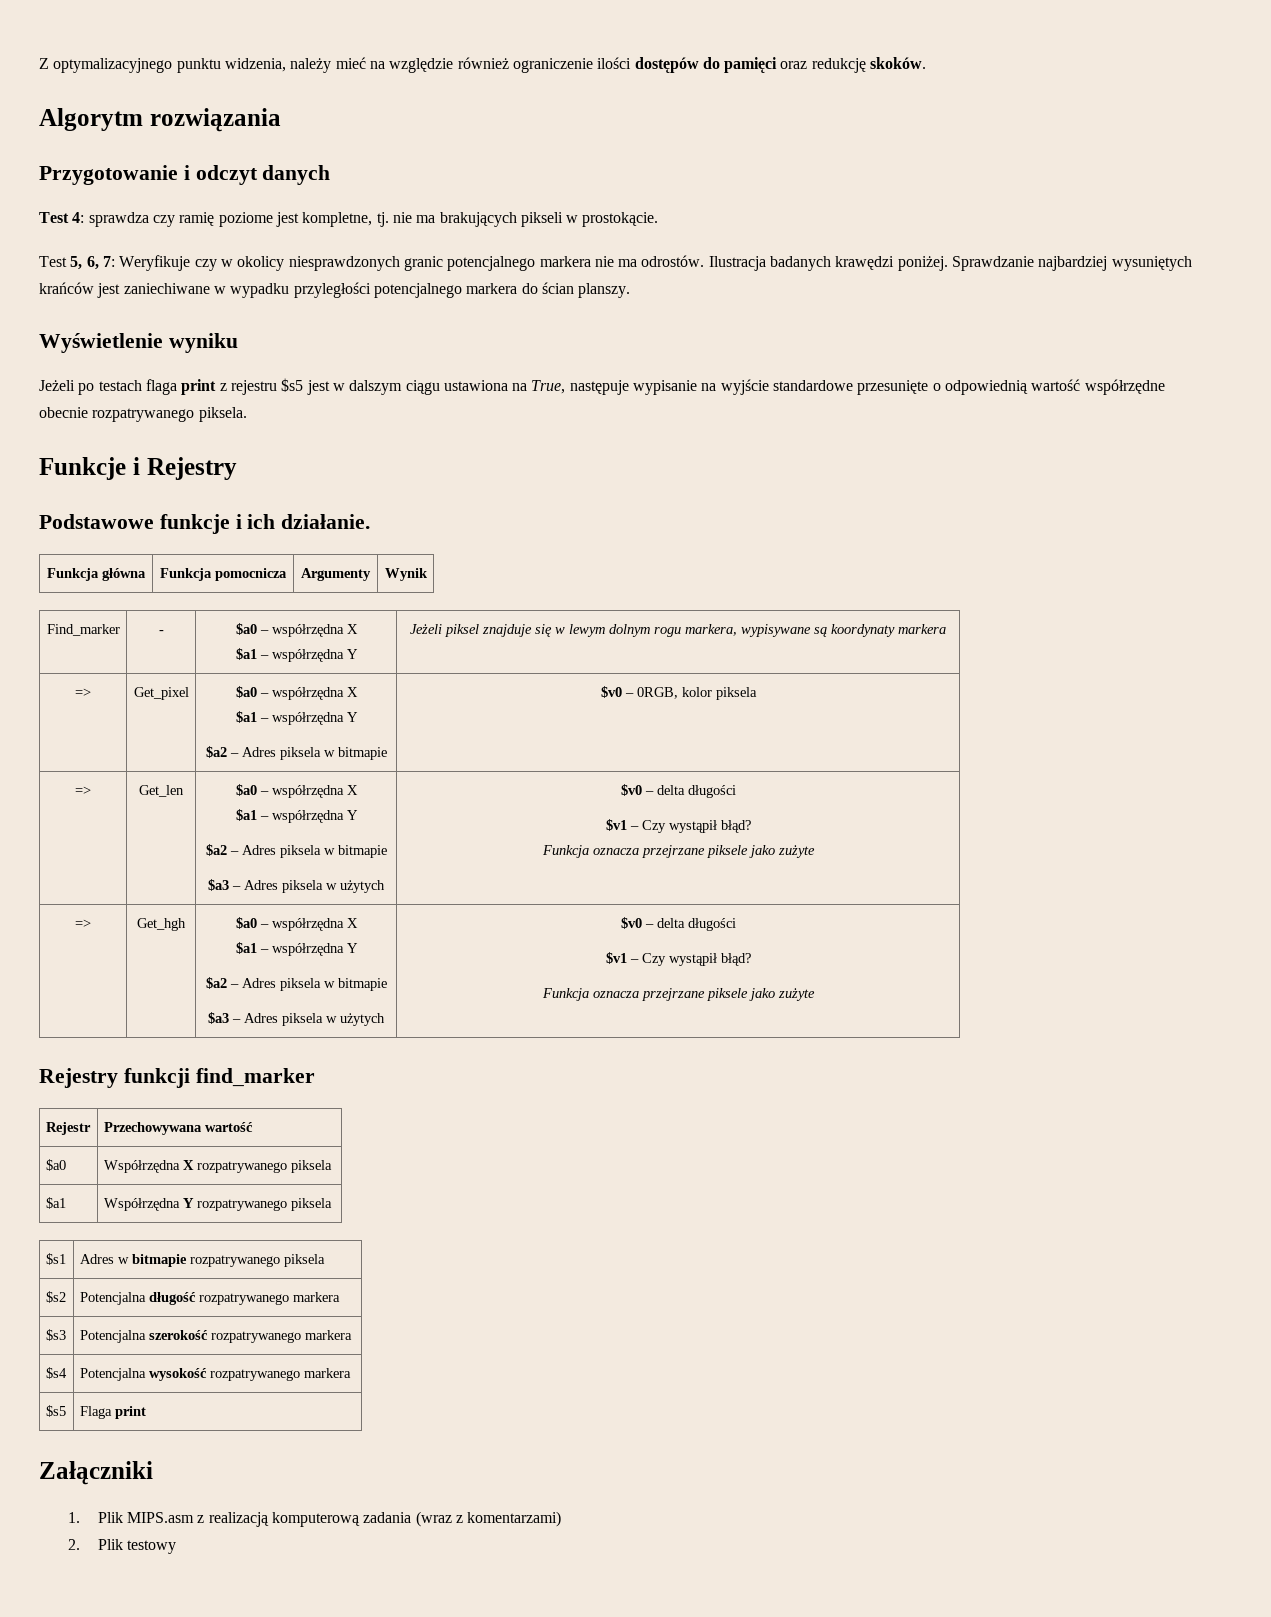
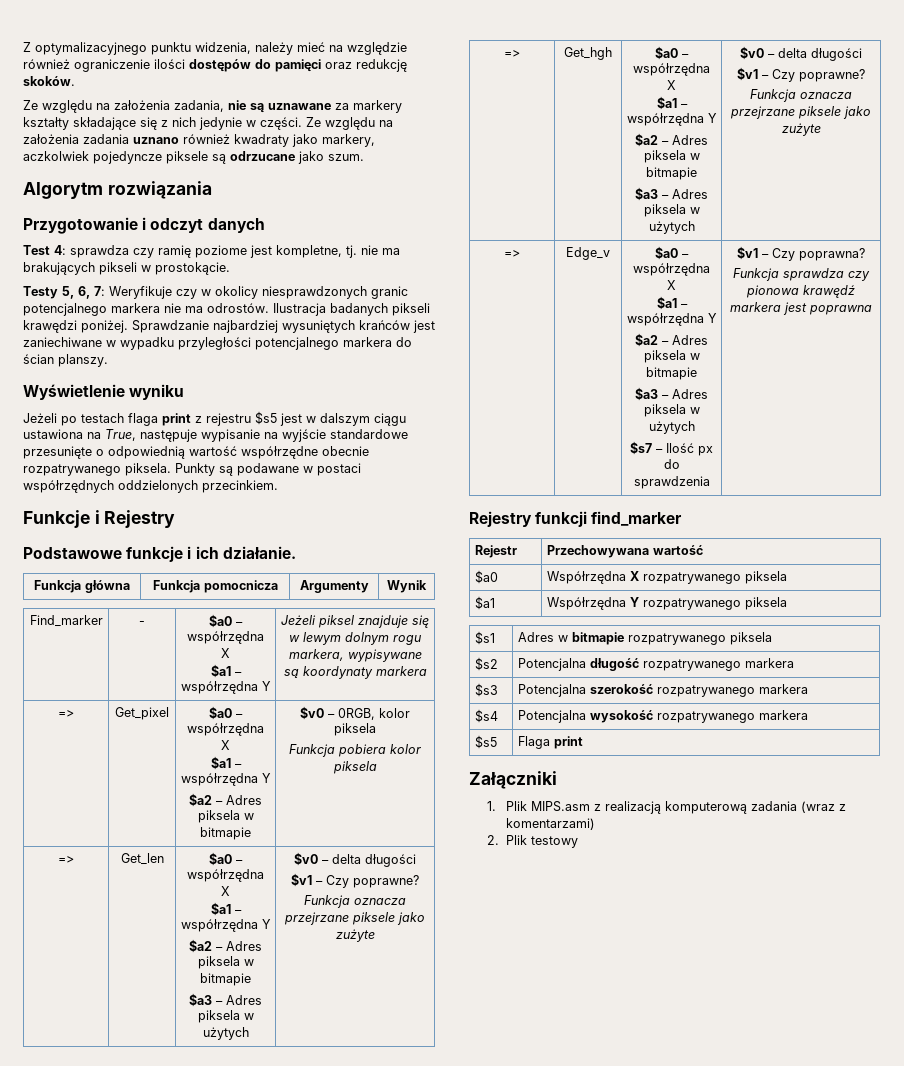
+ Ze względu na założenia zadania, nie są uznawane za markery kształty składające się z nich jedynie w części. Ze względu na założenia zadania uznano również kwadraty jako markery, aczkolwiek pojedyncze piksele są odrzucane jako szum.
- Test 5, 6, 7: Weryfikuje czy w okolicy niesprawdzonych granic potencjalnego markera nie ma odrostów.
+ Testy 5, 6, 7: Weryfikuje czy w okolicy niesprawdzonych granic potencjalnego markera nie ma odrostów.
- Ilustracja badanych krawędzi poniżej.
+ Ilustracja badanych pikseli krawędzi poniżej.
+ Punkty są podawane w postaci współrzędnych oddzielonych przecinkiem.
  => | Get_pixel | $a0 – współrzędna X
  $a1 – współrzędna Y
  $a2 – Adres piksela w bitmapie | $v0 – 0RGB, kolor piksela
+ Funkcja pobiera kolor piksela
  => | Get_len | $a0 – współrzędna X
  $a1 – współrzędna Y
  $a2 – Adres piksela w bitmapie
  $a3 – Adres piksela w użytych | $v0 – delta długości
- $v1 – Czy wystąpił błąd?
+ $v1 – Czy poprawne?
  => | Get_hgh | $a0 – współrzędna X
  $a1 – współrzędna Y
  $a2 – Adres piksela w bitmapie
  $a3 – Adres piksela w użytych | $v0 – delta długości
- $v1 – Czy wystąpił błąd?
+ $v1 – Czy poprawne?
  Funkcja oznacza przejrzane piksele jako zużyte
+ => | Edge_v | $a0 – współrzędna X
+ $a1 – współrzędna Y
+ $a2 – Adres piksela w bitmapie
+ $a3 – Adres piksela w użytych
+ $s7 – Ilość px do sprawdzenia | $v1 – Czy poprawna?
+ Funkcja sprawdza czy pionowa krawędź markera jest poprawna

